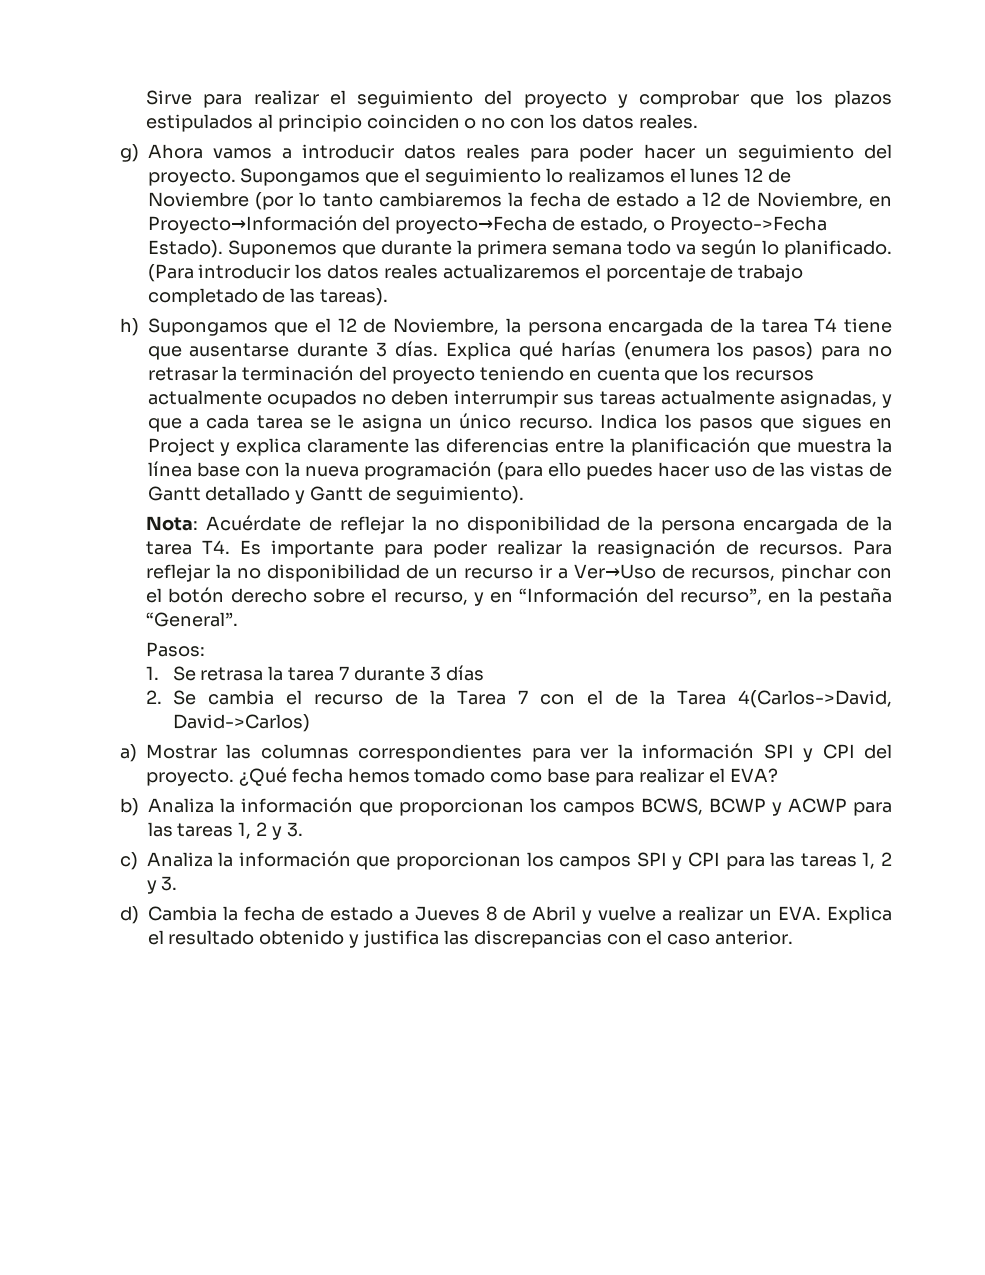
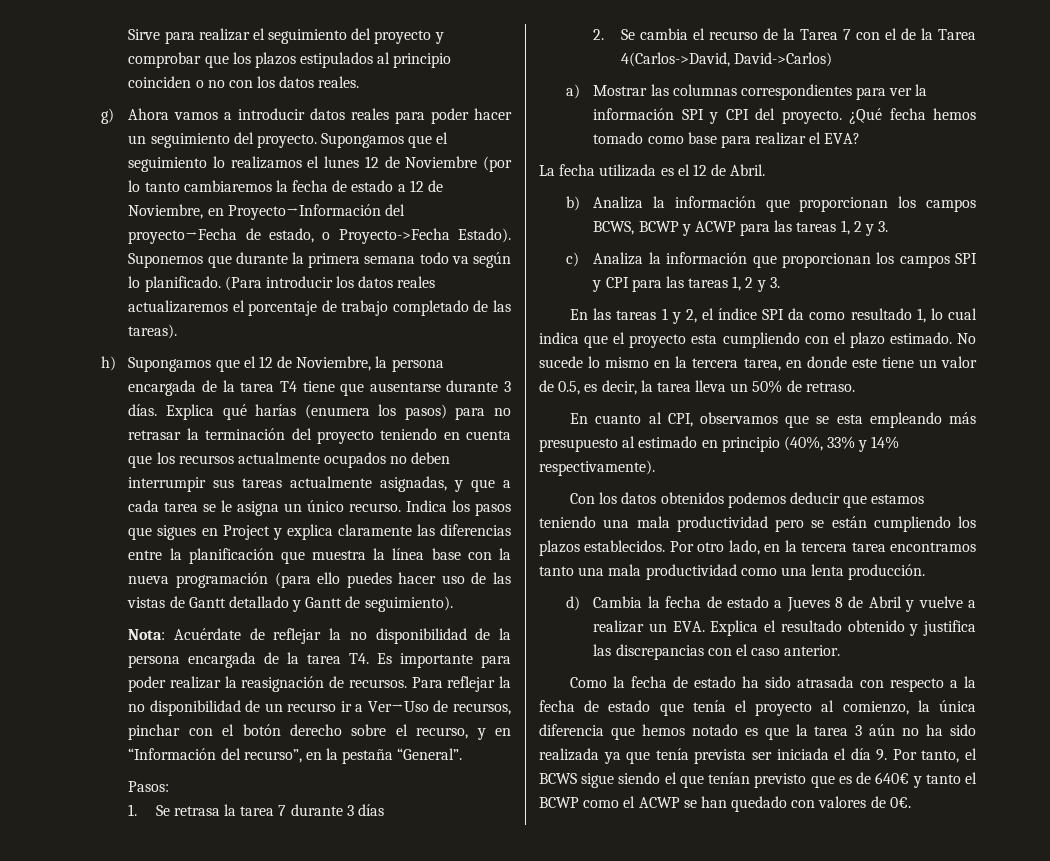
+ La fecha utilizada es el 12 de Abril.
+ En las tareas 1 y 2, el índice SPI da como resultado 1, lo cual indica que el proyecto esta cumpliendo con el plazo estimado. No sucede lo mismo en la tercera tarea, en donde este tiene un valor de 0.5, es decir, la tarea lleva un 50% de retraso.
+ En cuanto al CPI, observamos que se esta empleando más presupuesto al estimado en principio (40%, 33% y 14% respectivamente).
+ Con los datos obtenidos podemos deducir que estamos teniendo una mala productividad pero se están cumpliendo los plazos establecidos. Por otro lado, en la tercera tarea encontramos tanto una mala productividad como una lenta producción.
+ Como la fecha de estado ha sido atrasada con respecto a la fecha de estado que tenía el proyecto al comienzo, la única diferencia que hemos notado es que la tarea 3 aún no ha sido realizada ya que tenía prevista ser iniciada el día 9. Por tanto, el BCWS sigue siendo el que tenían previsto que es de 640€ y tanto el BCWP como el ACWP se han quedado con valores de 0€.

